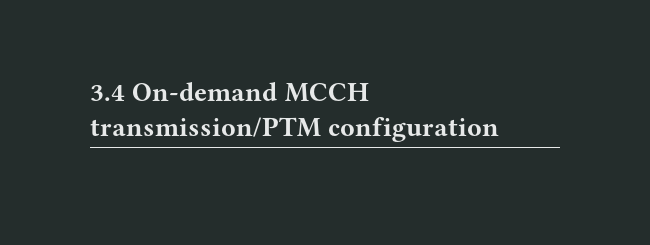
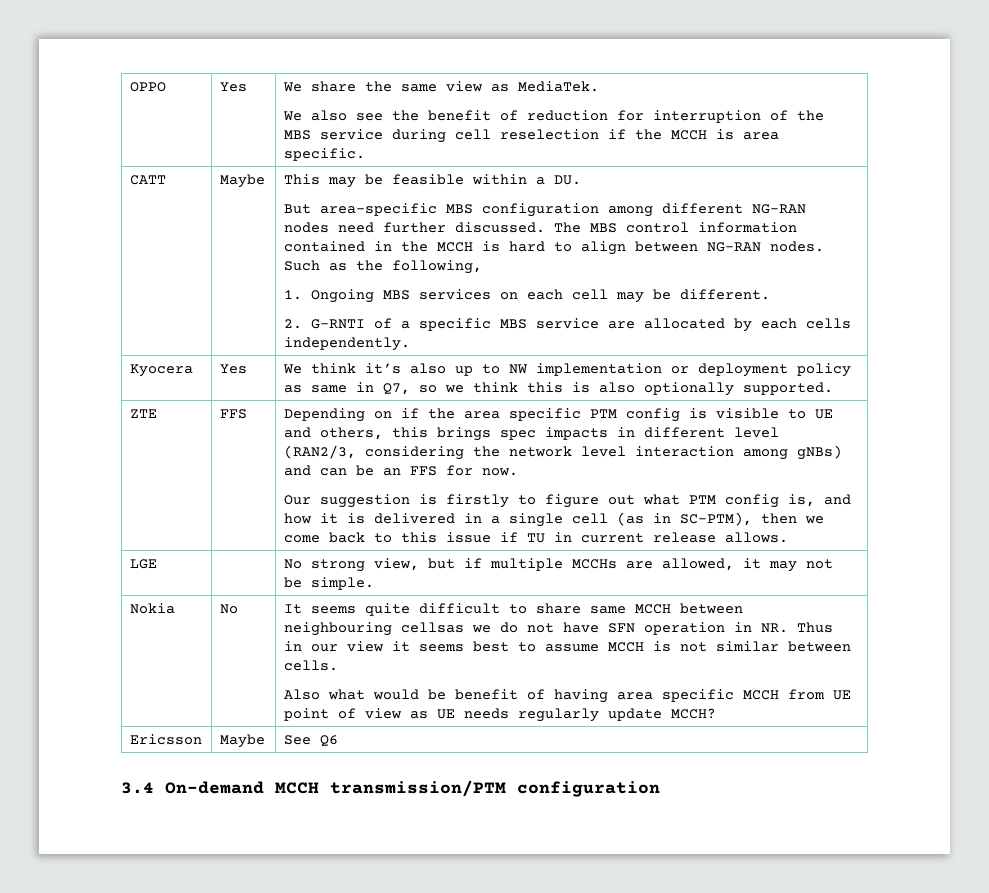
+ OPPO | Yes | We share the same view as MediaTek.
+ We also see the benefit of reduction for interruption of the MBS service during cell reselection if the MCCH is area specific.
+ CATT | Maybe | This may be feasible within a DU.
+ But area-specific MBS configuration among different NG-RAN nodes need further discussed. The MBS control information contained in the MCCH is hard to align between NG-RAN nodes. Such as the following,
+ 1. Ongoing MBS services on each cell may be different.
+ 2. G-RNTI of a specific MBS service are allocated by each cells independently.
+ Kyocera | Yes | We think it’s also up to NW implementation or deployment policy as same in Q7, so we think this is also optionally supported.
+ ZTE | FFS | Depending on if the area specific PTM config is visible to UE and others, this brings spec impacts in different level (RAN2/3, considering the network level interaction among gNBs) and can be an FFS for now.
+ Our suggestion is firstly to figure out what PTM config is, and how it is delivered in a single cell (as in SC-PTM), then we come back to this issue if TU in current release allows.
+ LGE | | No strong view, but if multiple MCCHs are allowed, it may not be simple.
+ Nokia | No | It seems quite difficult to share same MCCH between neighbouring cellsas we do not have SFN operation in NR. Thus in our view it seems best to assume MCCH is not similar between cells.
+ Also what would be benefit of having area specific MCCH from UE point of view as UE needs regularly update MCCH?
+ Ericsson | Maybe | See Q6

